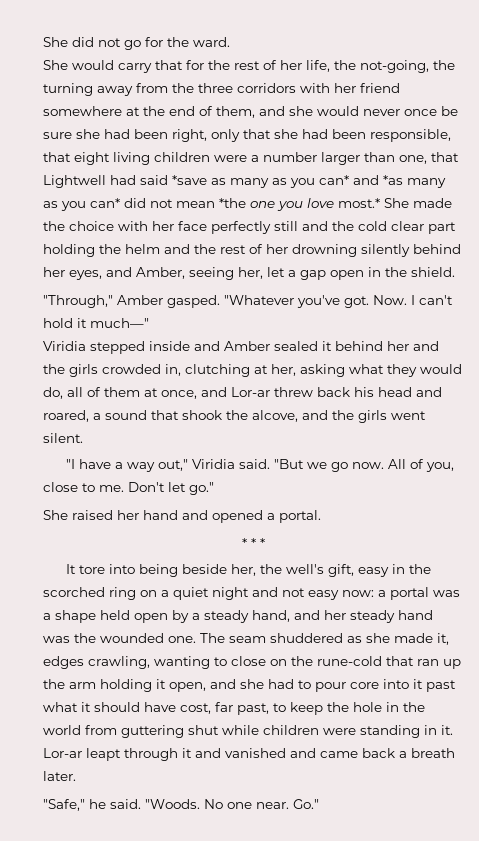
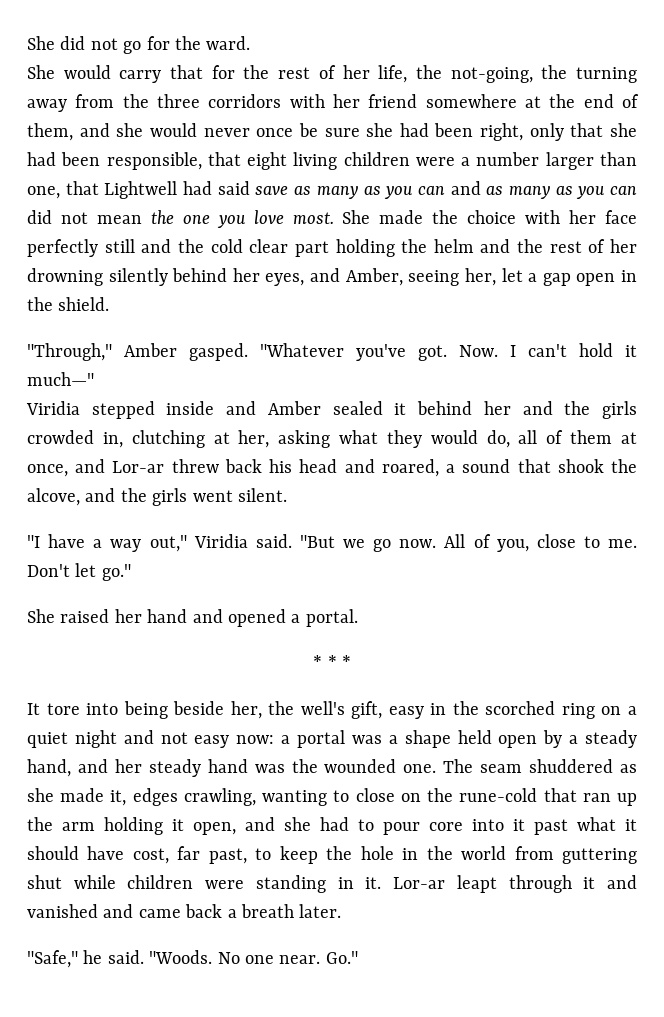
- She would carry that for the rest of her life, the not-going, the turning away from the three corridors with her friend somewhere at the end of them, and she would never once be sure she had been right, only that she had been responsible, that eight living children were a number larger than one, that Lightwell had said *save as many as you can* and *as many as you can* did not mean *the one you love most.* She made the choice with her face perfectly still and the cold clear part holding the helm and the rest of her drowning silently behind her eyes, and Amber, seeing her, let a gap open in the shield.
+ She would carry that for the rest of her life, the not-going, the turning away from the three corridors with her friend somewhere at the end of them, and she would never once be sure she had been right, only that she had been responsible, that eight living children were a number larger than one, that Lightwell had said save as many as you can and as many as you can did not mean the one you love most. She made the choice with her face perfectly still and the cold clear part holding the helm and the rest of her drowning silently behind her eyes, and Amber, seeing her, let a gap open in the shield.

